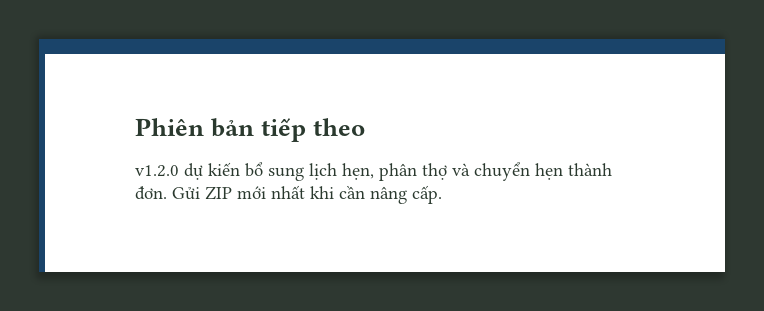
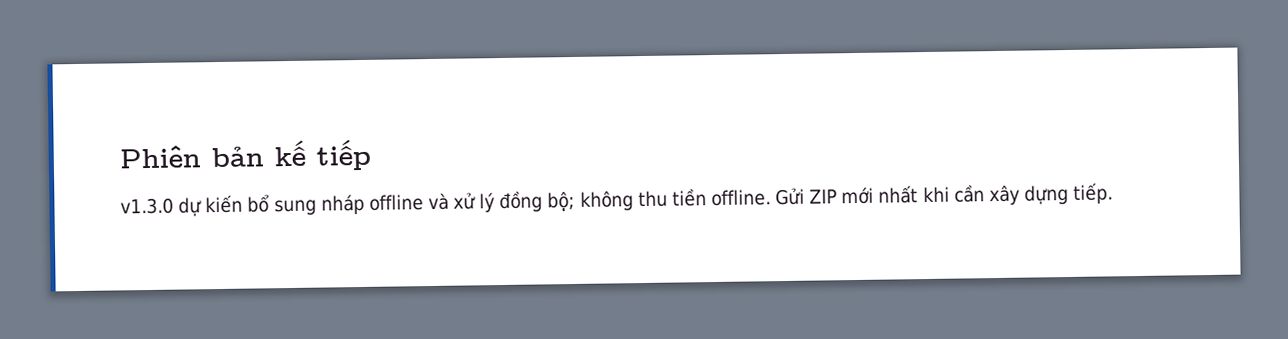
- Phiên bản tiếp theo
- v1.2.0 dự kiến bổ sung lịch hẹn, phân thợ và chuyển hẹn thành đơn.
+ Phiên bản kế tiếp
+ v1.3.0 dự kiến bổ sung nháp offline và xử lý đồng bộ; không thu tiền offline.
- Gửi ZIP mới nhất khi cần nâng cấp.
+ Gửi ZIP mới nhất khi cần xây dựng tiếp.

